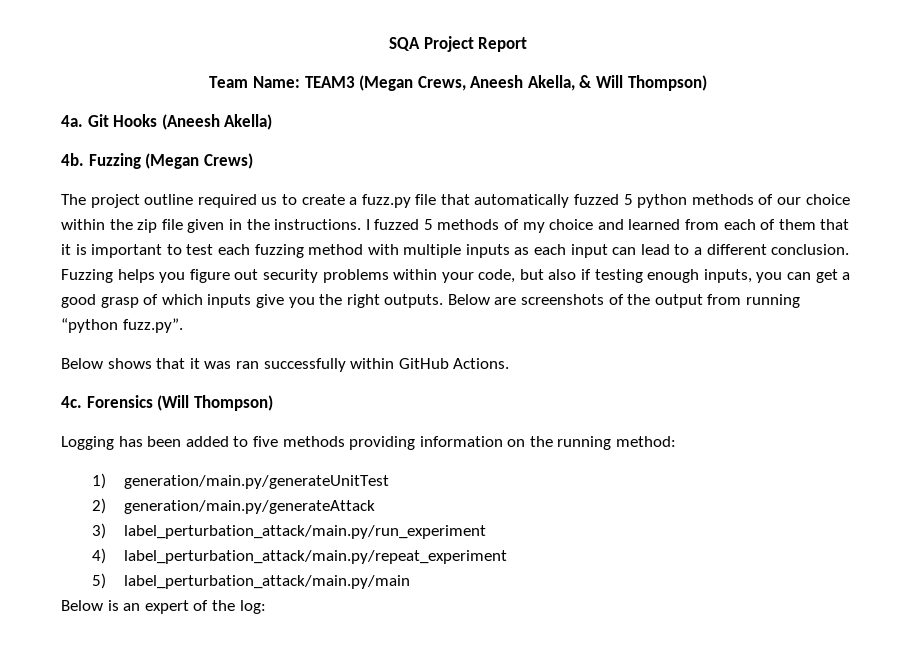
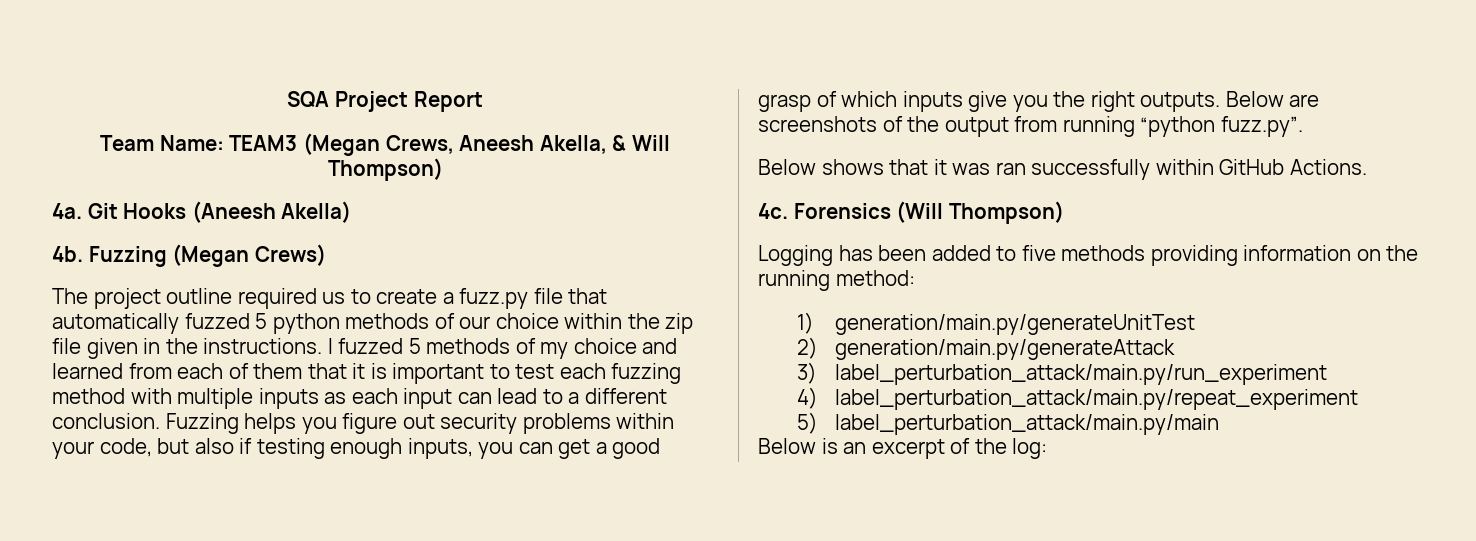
- Below is an expert of the log:
+ Below is an excerpt of the log:

